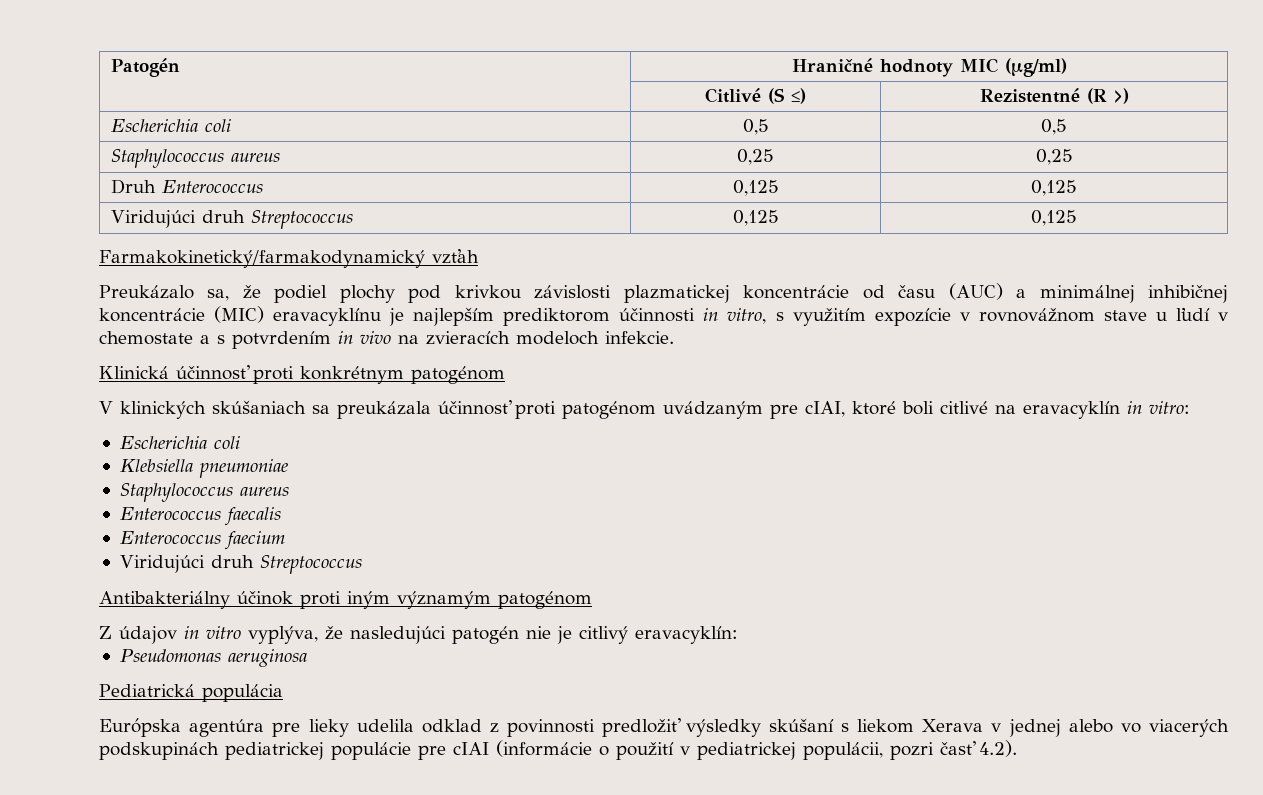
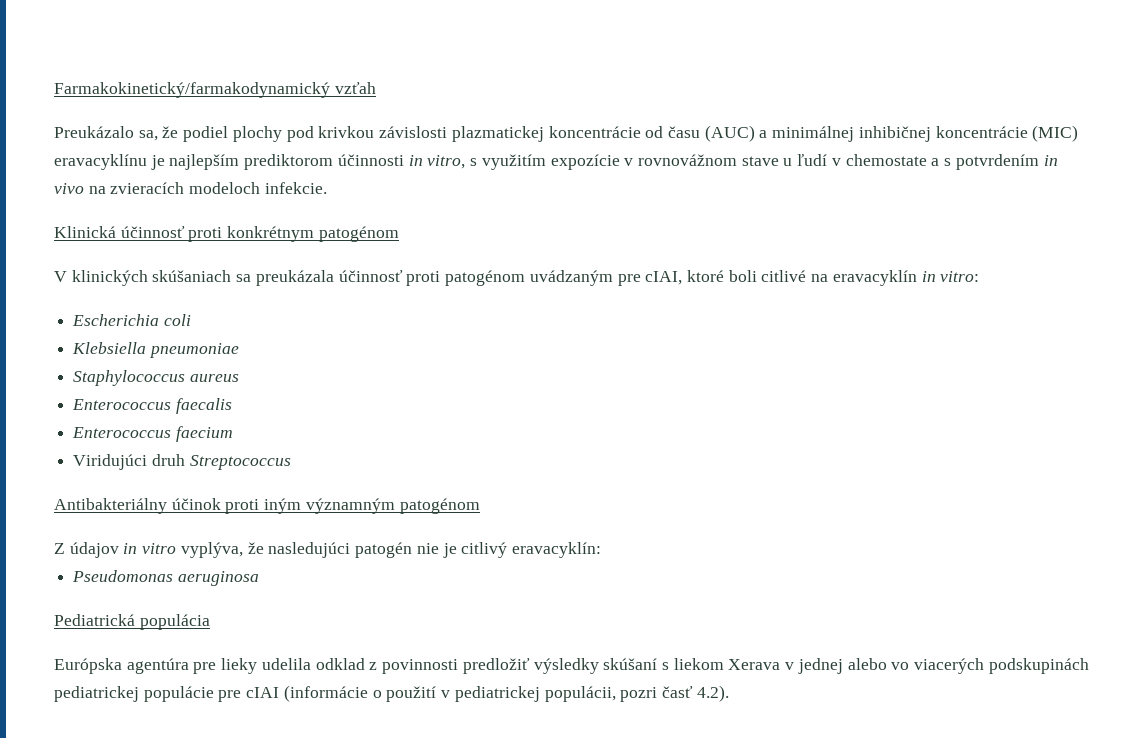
- Patogén | Hraničné hodnoty MIC (µg/ml)
- | Citlivé (S ≤) | Rezistentné (R >)
- Escherichia coli | 0,5 | 0,5
- Staphylococcus aureus | 0,25 | 0,25
- Druh Enterococcus | 0,125 | 0,125
- Viridujúci druh Streptococcus | 0,125 | 0,125
- Antibakteriálny účinok proti iným významým patogénom
+ Antibakteriálny účinok proti iným významným patogénom

